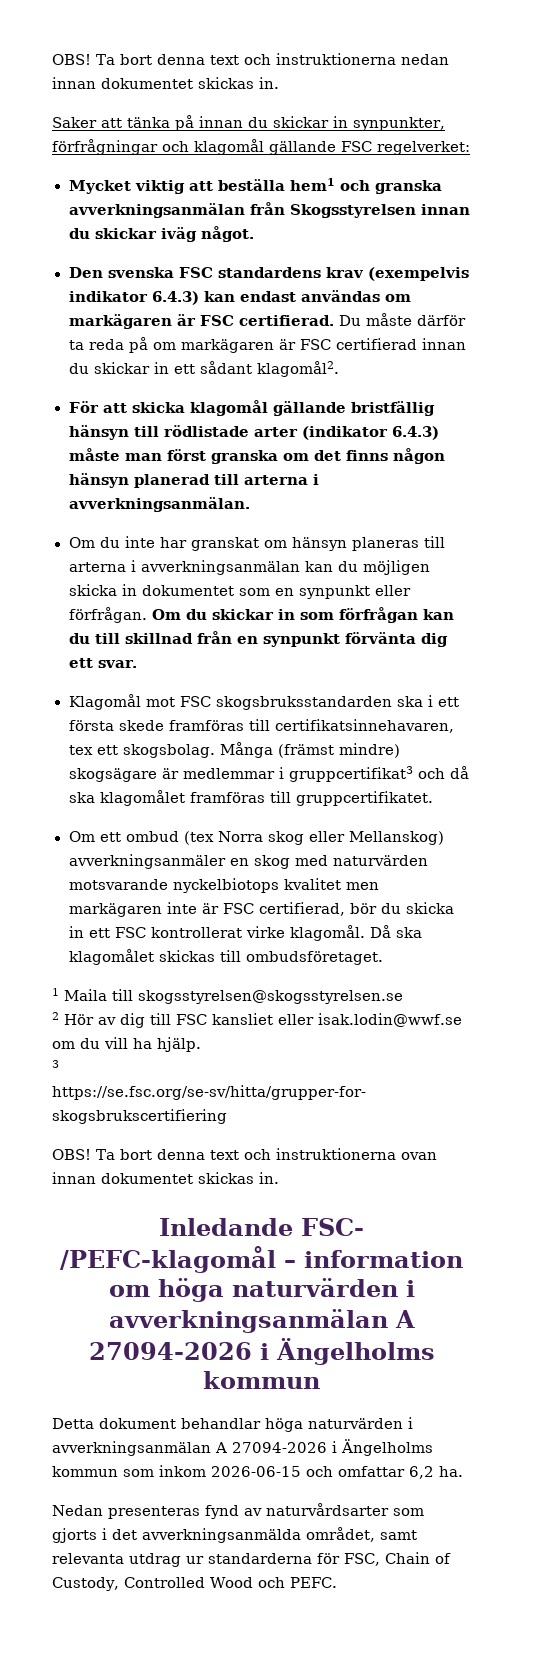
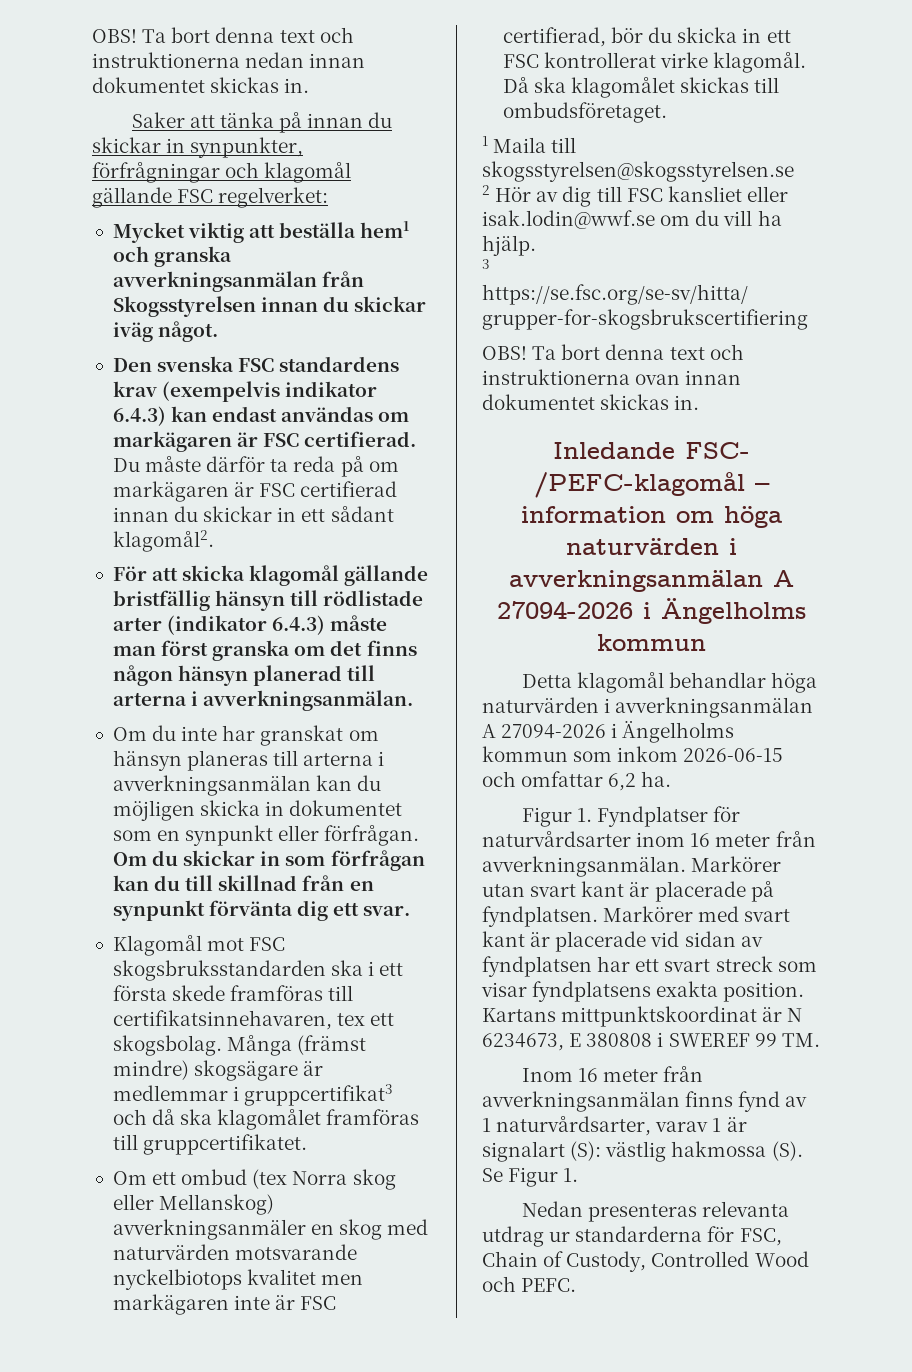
- Detta dokument behandlar höga naturvärden i avverkningsanmälan A 27094-2026 i Ängelholms kommun som inkom 2026-06-15 och omfattar 6,2 ha.
+ Detta klagomål behandlar höga naturvärden i avverkningsanmälan A 27094-2026 i Ängelholms kommun som inkom 2026-06-15 och omfattar 6,2 ha.
- Nedan presenteras fynd av naturvårdsarter som gjorts i det avverkningsanmälda området, samt relevanta utdrag ur standarderna för FSC, Chain of Custody, Controlled Wood och PEFC.
+ Figur 1. Fyndplatser för naturvårdsarter inom 16 meter från avverkningsanmälan. Markörer utan svart kant är placerade på fyndplatsen. Markörer med svart kant är placerade vid sidan av fyndplatsen har ett svart streck som visar fyndplatsens exakta position. Kartans mittpunktskoordinat är N 6234673, E 380808 i SWEREF 99 TM.
+ Inom 16 meter från avverkningsanmälan finns fynd av 1 naturvårdsarter, varav 1 är signalart (S): västlig hakmossa (S). Se Figur 1.
+ Nedan presenteras relevanta utdrag ur standarderna för FSC, Chain of Custody, Controlled Wood och PEFC.

